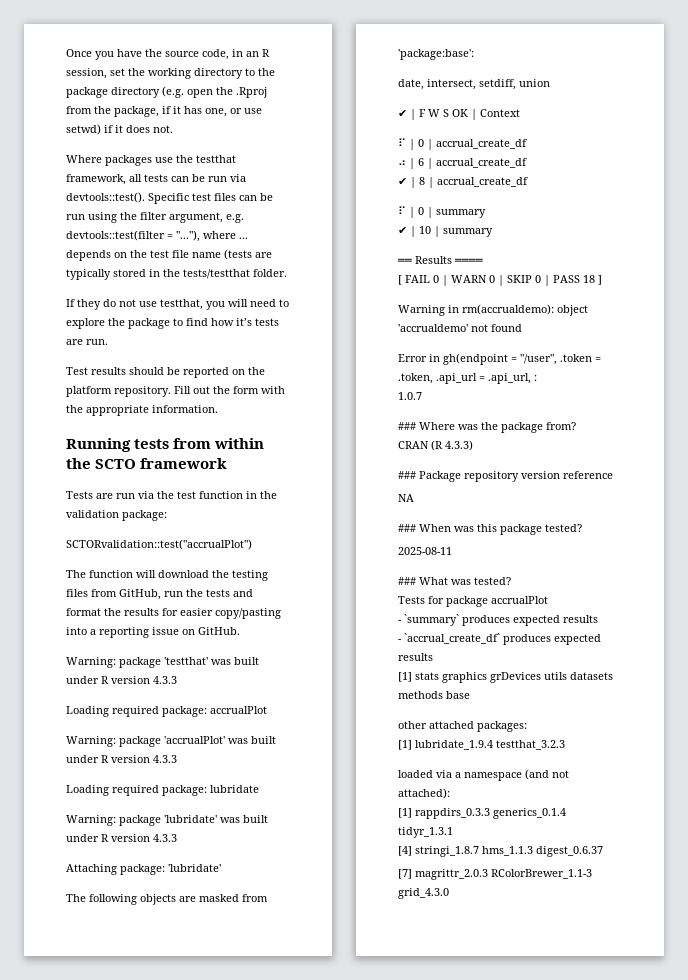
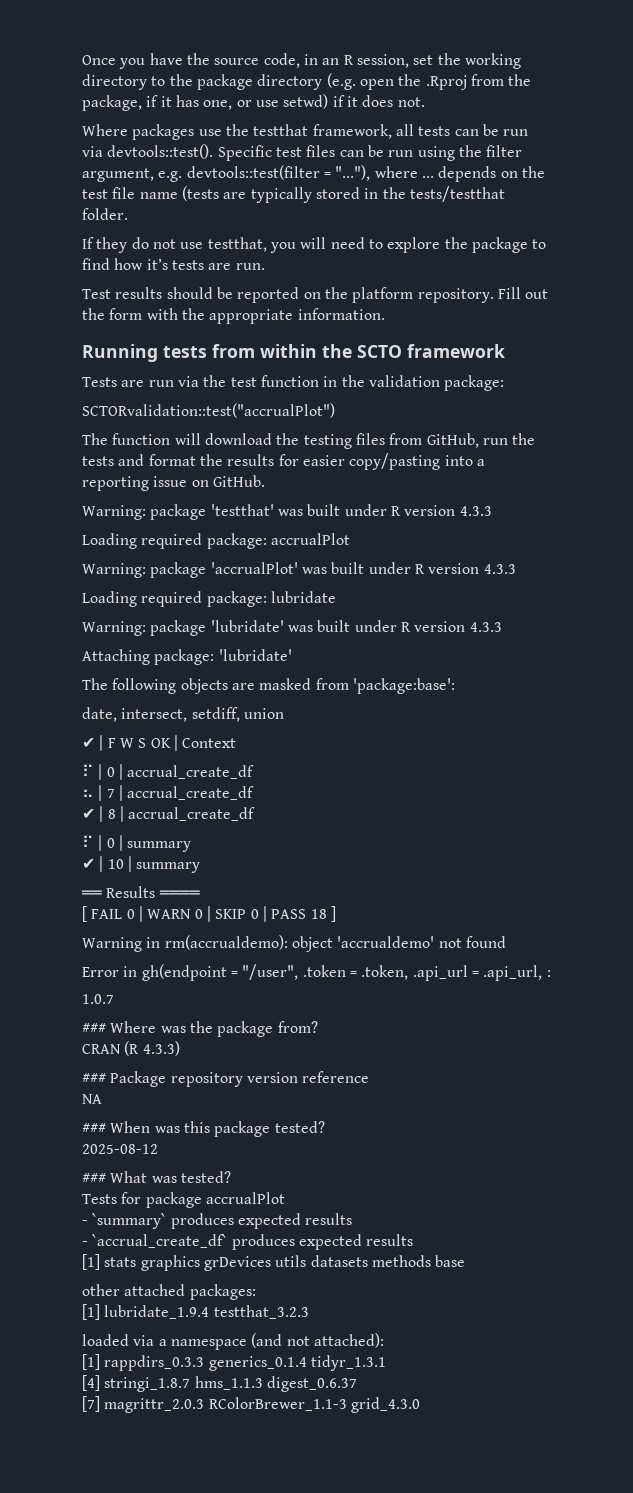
- ⠴ | 6 | accrual_create_df
+ ⠦ | 7 | accrual_create_df
- 2025-08-11
+ 2025-08-12

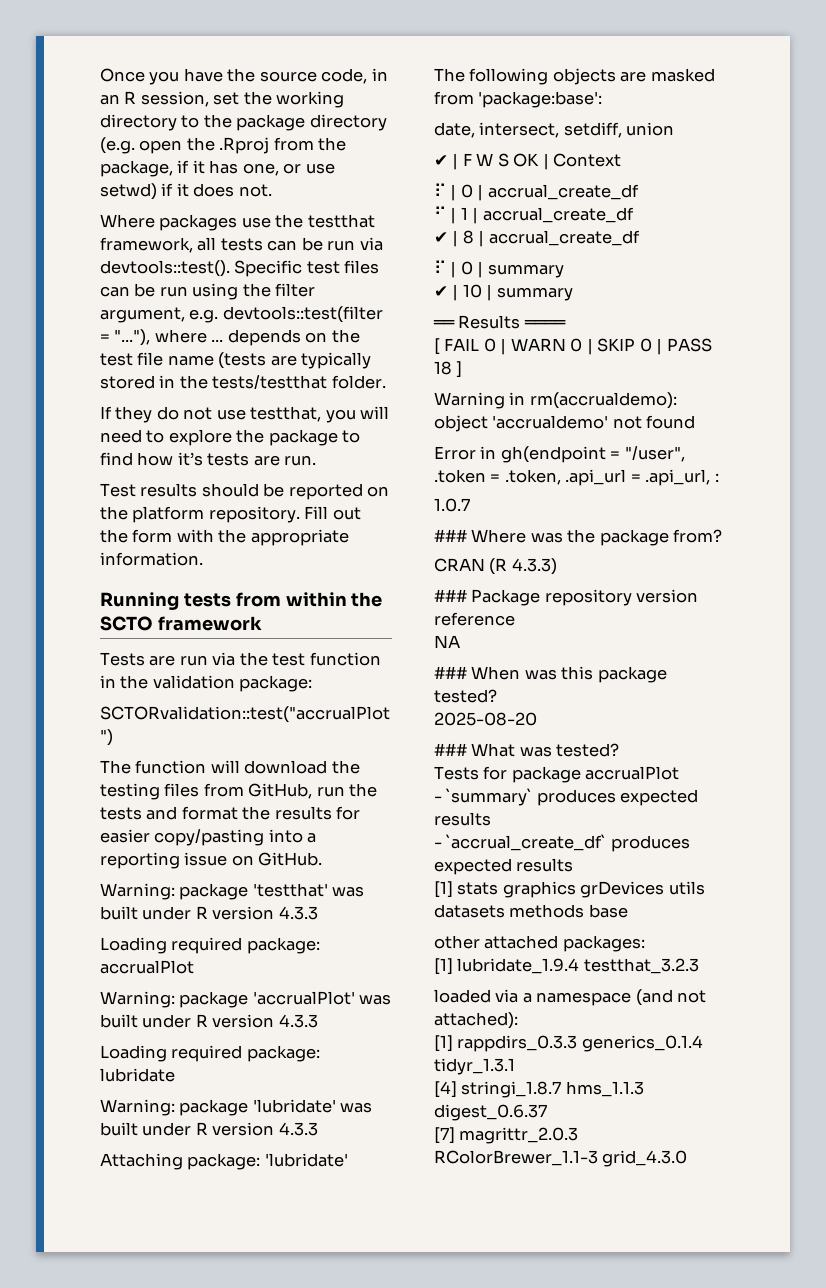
- ⠦ | 7 | accrual_create_df
+ ⠋ | 1 | accrual_create_df
- 2025-08-12
+ 2025-08-20

